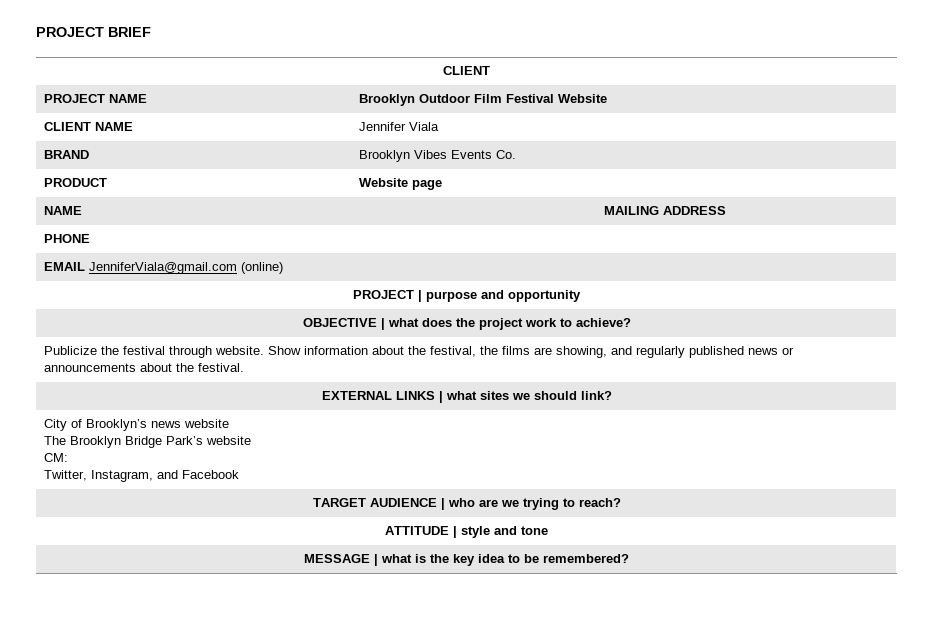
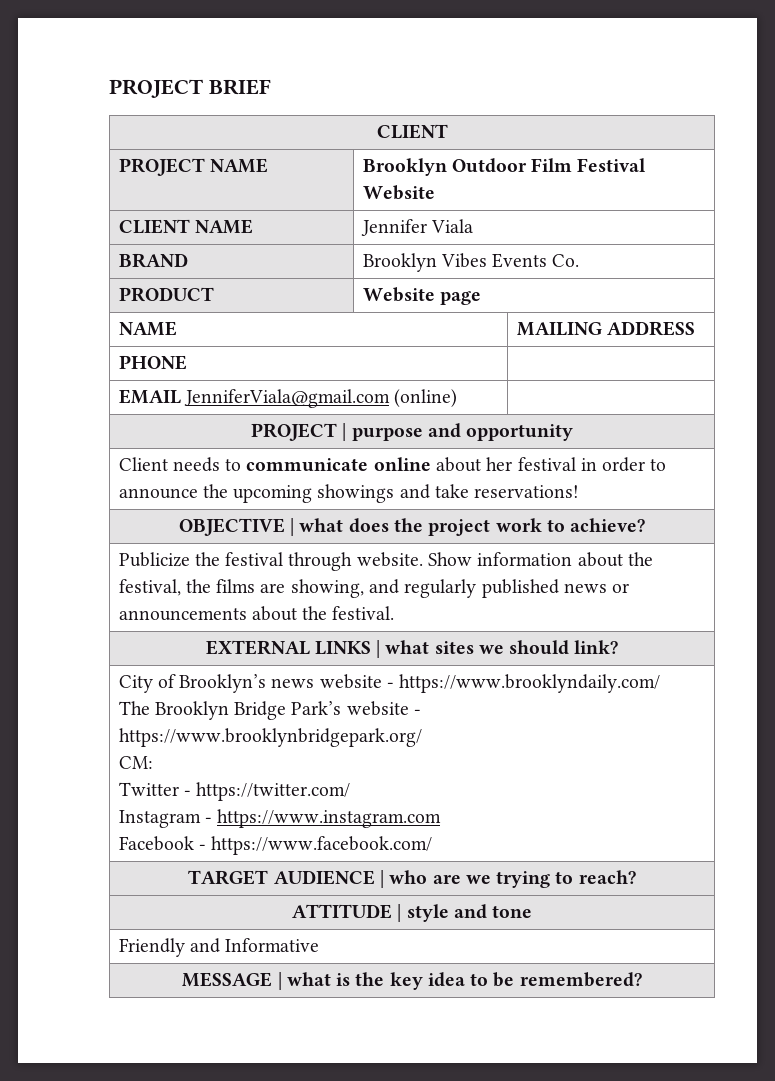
+ Client needs to communicate online about her festival in order to announce the upcoming showings and take reservations!
- City of Brooklyn’s news website
- The Brooklyn Bridge Park’s website
+ City of Brooklyn’s news website - https://www.brooklyndaily.com/
+ The Brooklyn Bridge Park’s website - https://www.brooklynbridgepark.org/
  CM:
- Twitter, Instagram, and Facebook
+ Twitter - https://twitter.com/
+ Instagram - https://www.instagram.com
+ Facebook - https://www.facebook.com/
+ Friendly and Informative

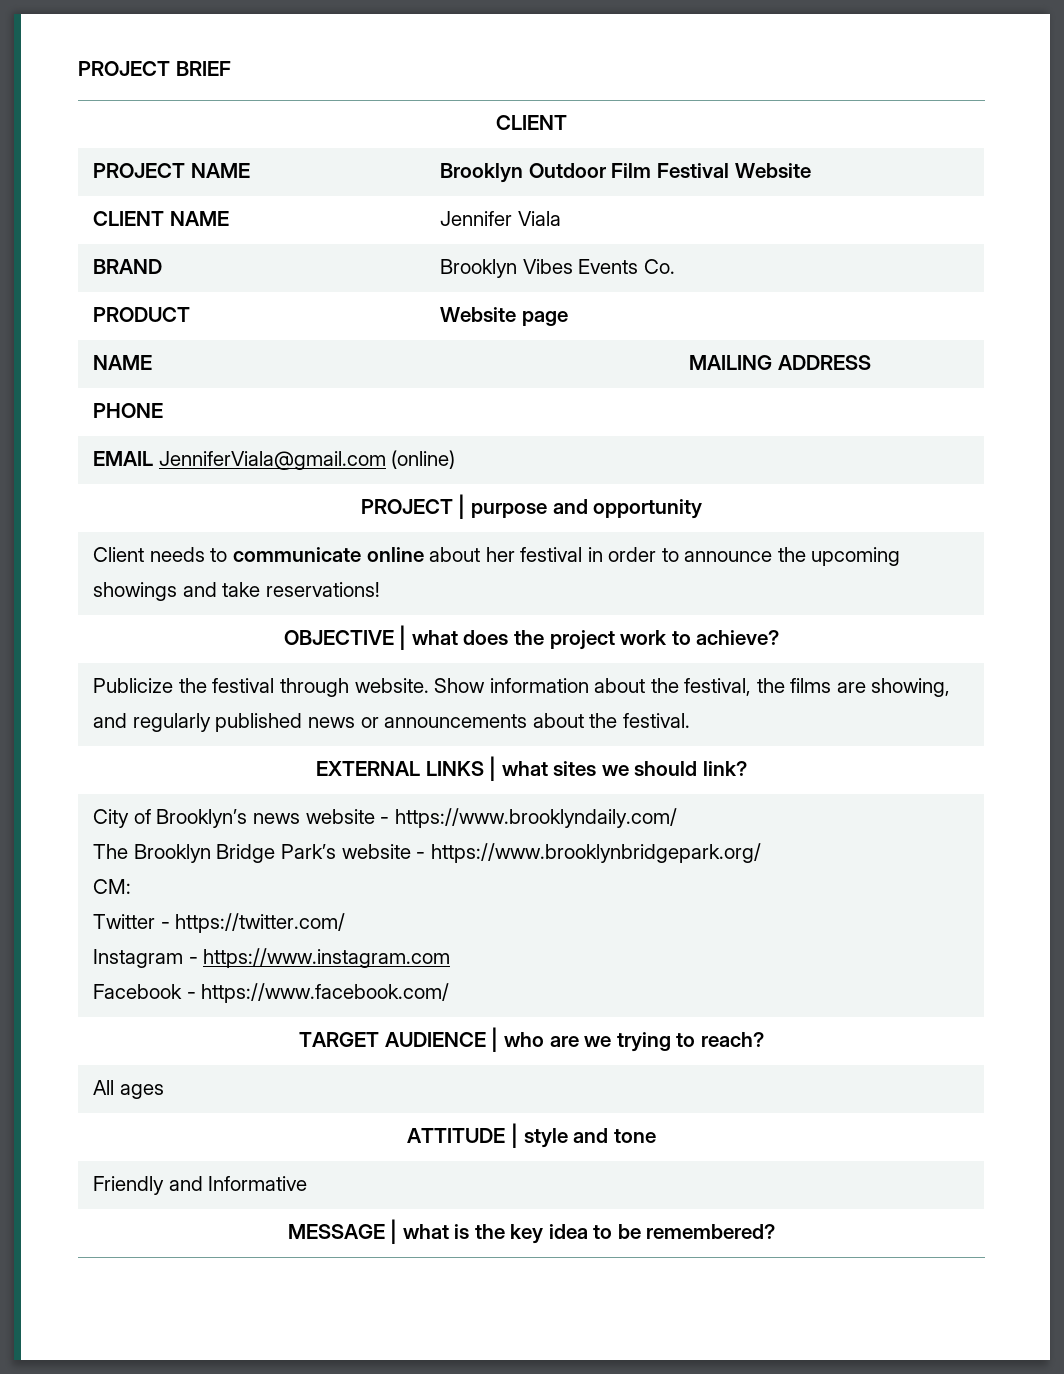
+ All ages

